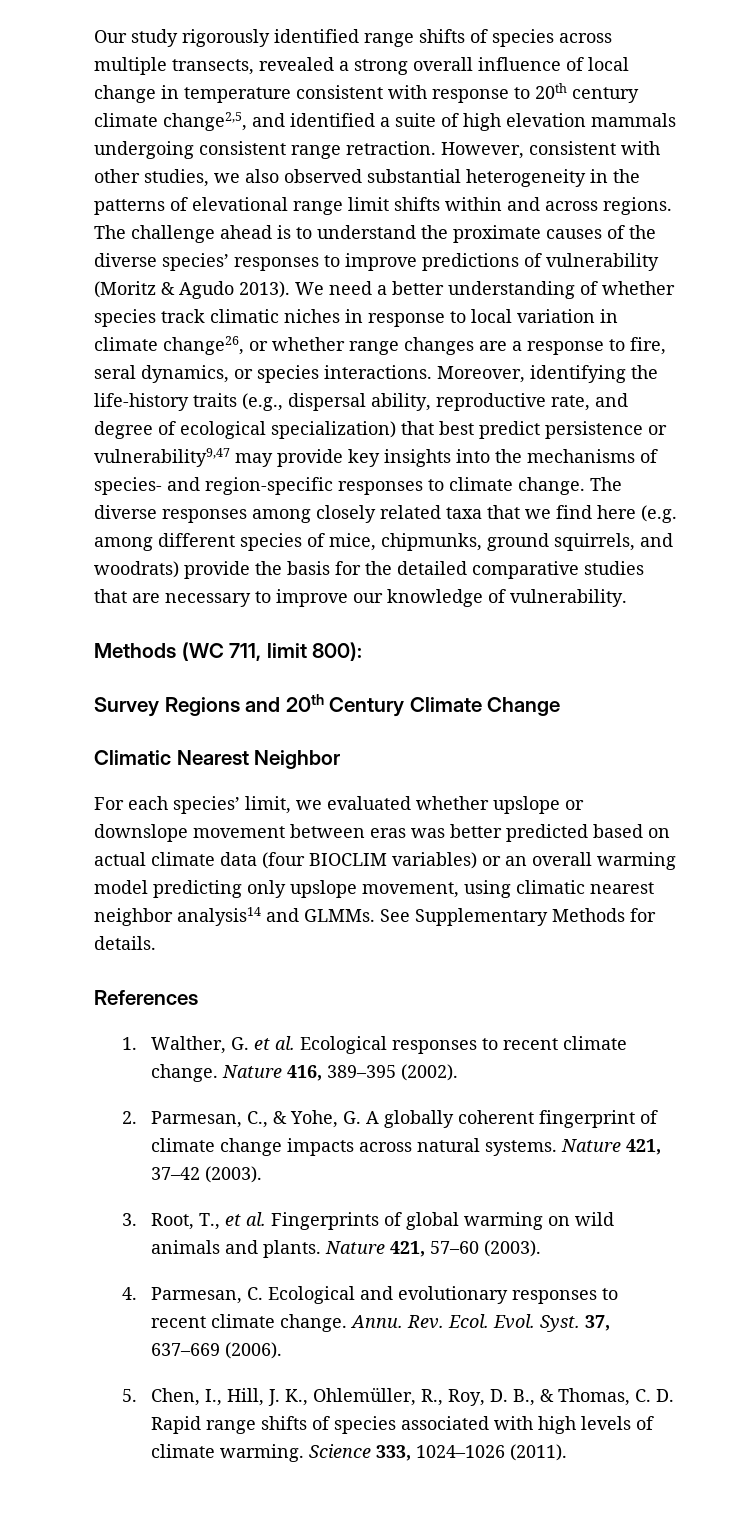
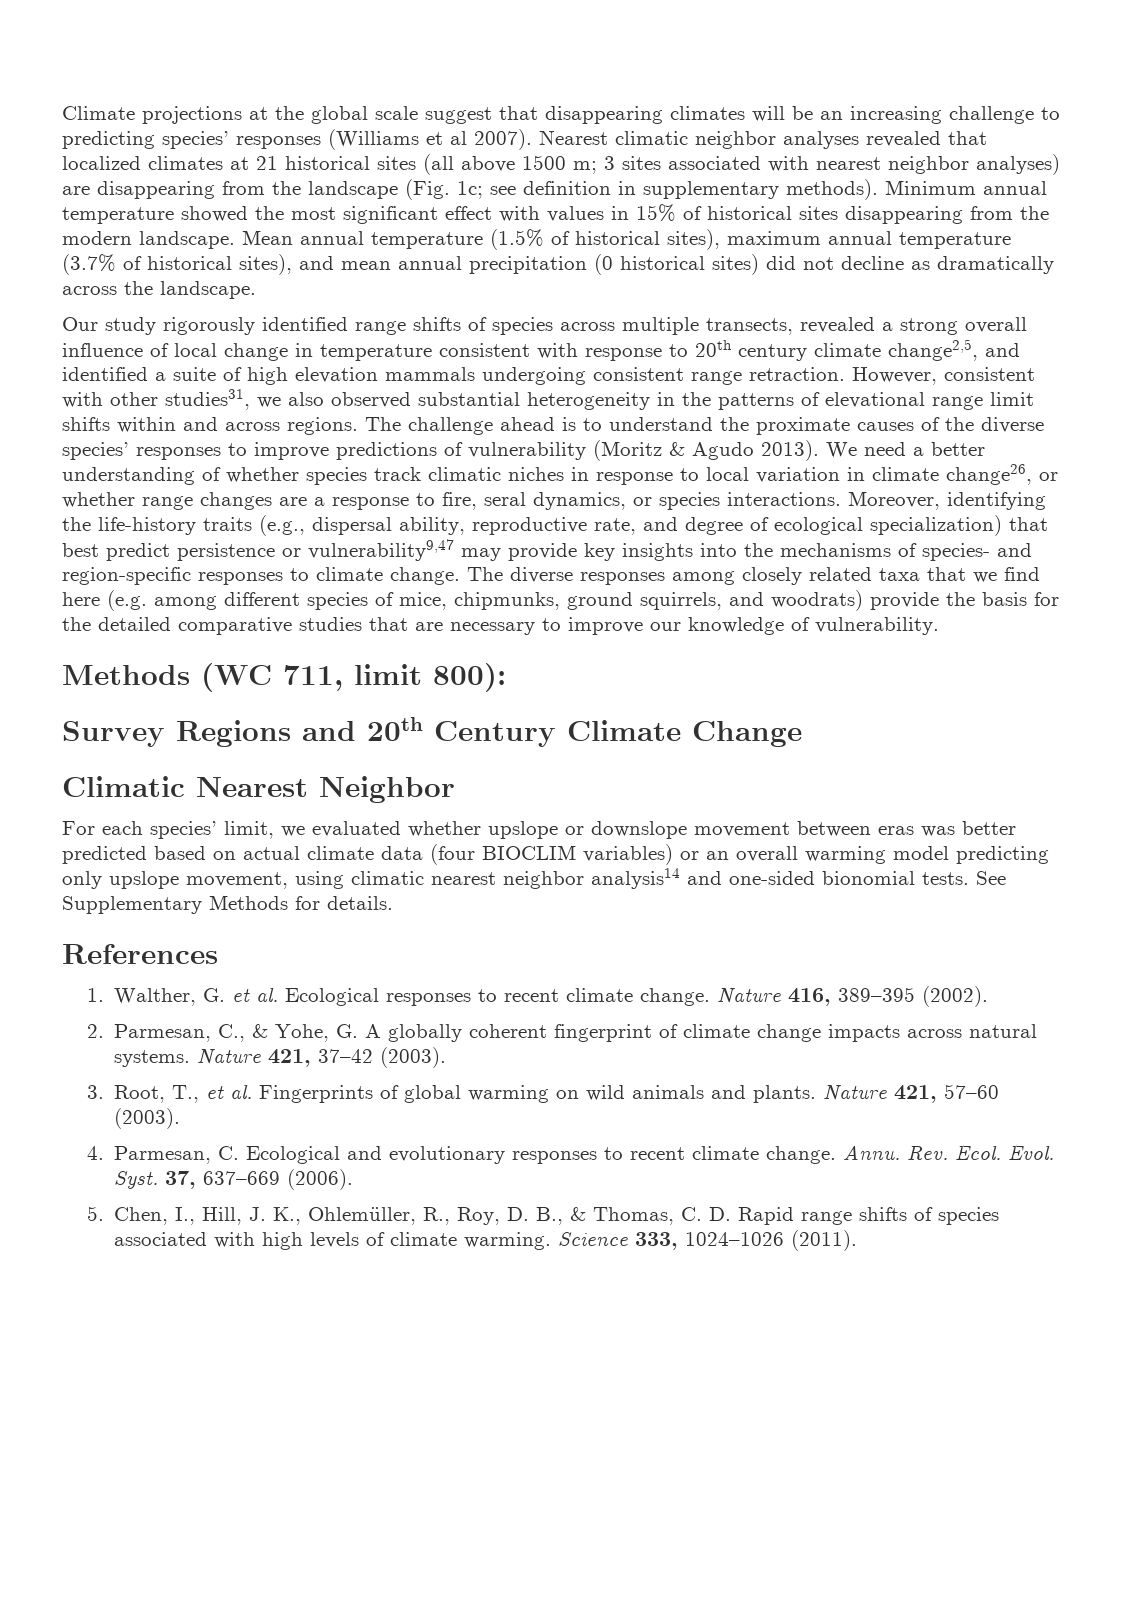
+ Climate projections at the global scale suggest that disappearing climates will be an increasing challenge to predicting species’ responses (Williams et al 2007). Nearest climatic neighbor analyses revealed that localized climates at 21 historical sites (all above 1500 m; 3 sites associated with nearest neighbor analyses) are disappearing from the landscape (Fig. 1c; see definition in supplementary methods). Minimum annual temperature showed the most significant effect with values in 15% of historical sites disappearing from the modern landscape. Mean annual temperature (1.5% of historical sites), maximum annual temperature (3.7% of historical sites), and mean annual precipitation (0 historical sites) did not decline as dramatically across the landscape.
- However, consistent with other studies, we also observed substantial heterogeneity in the patterns of elevational range limit shifts within and across regions.
+ However, consistent with other studies31, we also observed substantial heterogeneity in the patterns of elevational range limit shifts within and across regions.
- For each species’ limit, we evaluated whether upslope or downslope movement between eras was better predicted based on actual climate data (four BIOCLIM variables) or an overall warming model predicting only upslope movement, using climatic nearest neighbor analysis14 and GLMMs.
+ For each species’ limit, we evaluated whether upslope or downslope movement between eras was better predicted based on actual climate data (four BIOCLIM variables) or an overall warming model predicting only upslope movement, using climatic nearest neighbor analysis14 and one-sided bionomial tests.

